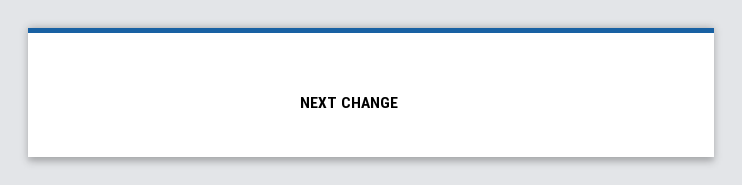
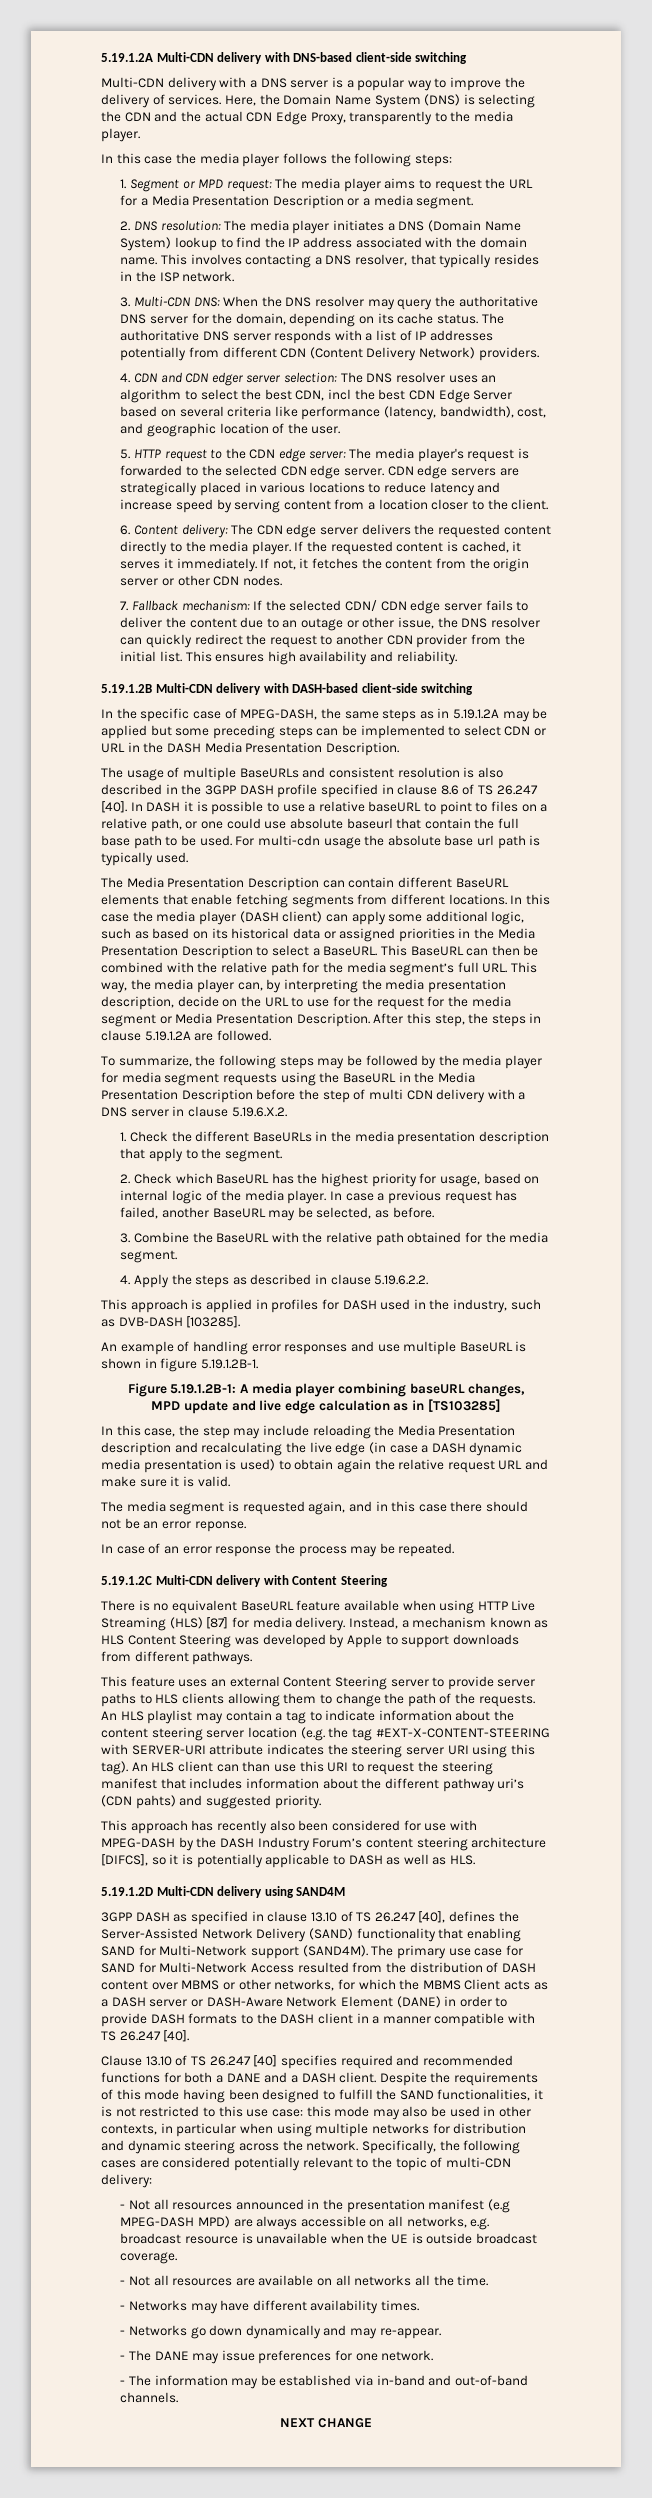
+ 5.19.1.2A Multi-CDN delivery with DNS-based client-side switching
+ Multi-CDN delivery with a DNS server is a popular way to improve the delivery of services. Here, the Domain Name System (DNS) is selecting the CDN and the actual CDN Edge Proxy, transparently to the media player.
+ In this case the media player follows the following steps:
+ 1. Segment or MPD request: The media player aims to request the URL for a Media Presentation Description or a media segment.
+ 2. DNS resolution: The media player initiates a DNS (Domain Name System) lookup to find the IP address associated with the domain name. This involves contacting a DNS resolver, that typically resides in the ISP network.
+ 3. Multi-CDN DNS: When the DNS resolver may query the authoritative DNS server for the domain, depending on its cache status. The authoritative DNS server responds with a list of IP addresses potentially from different CDN (Content Delivery Network) providers.
+ 4. CDN and CDN edger server selection: The DNS resolver uses an algorithm to select the best CDN, incl the best CDN Edge Server based on several criteria like performance (latency, bandwidth), cost, and geographic location of the user.
+ 5. HTTP request to the CDN edge server: The media player's request is forwarded to the selected CDN edge server. CDN edge servers are strategically placed in various locations to reduce latency and increase speed by serving content from a location closer to the client.
+ 6. Content delivery: The CDN edge server delivers the requested content directly to the media player. If the requested content is cached, it serves it immediately. If not, it fetches the content from the origin server or other CDN nodes.
+ 7. Fallback mechanism: If the selected CDN/ CDN edge server fails to deliver the content due to an outage or other issue, the DNS resolver can quickly redirect the request to another CDN provider from the initial list. This ensures high availability and reliability.
+ 5.19.1.2B Multi-CDN delivery with DASH-based client-side switching
+ In the specific case of MPEG-DASH, the same steps as in 5.19.1.2A may be applied but some preceding steps can be implemented to select CDN or URL in the DASH Media Presentation Description.
+ The usage of multiple BaseURLs and consistent resolution is also described in the 3GPP DASH profile specified in clause 8.6 of TS 26.247 [40]. In DASH it is possible to use a relative baseURL to point to files on a relative path, or one could use absolute baseurl that contain the full base path to be used. For multi-cdn usage the absolute base url path is typically used.
+ The Media Presentation Description can contain different BaseURL elements that enable fetching segments from different locations. In this case the media player (DASH client) can apply some additional logic, such as based on its historical data or assigned priorities in the Media Presentation Description to select a BaseURL. This BaseURL can then be combined with the relative path for the media segment’s full URL. This way, the media player can, by interpreting the media presentation description, decide on the URL to use for the request for the media segment or Media Presentation Description. After this step, the steps in clause 5.19.1.2A are followed.
+ To summarize, the following steps may be followed by the media player for media segment requests using the BaseURL in the Media Presentation Description before the step of multi CDN delivery with a DNS server in clause 5.19.6.X.2.
+ 1. Check the different BaseURLs in the media presentation description that apply to the segment.
+ 2. Check which BaseURL has the highest priority for usage, based on internal logic of the media player. In case a previous request has failed, another BaseURL may be selected, as before.
+ 3. Combine the BaseURL with the relative path obtained for the media segment.
+ 4. Apply the steps as described in clause 5.19.6.2.2.
+ This approach is applied in profiles for DASH used in the industry, such as DVB-DASH [103285].
+ An example of handling error responses and use multiple BaseURL is shown in figure 5.19.1.2B-1.
+ Figure 5.19.1.2B-1: A media player combining baseURL changes,
+ MPD update and live edge calculation as in [TS103285]
+ In this case, the step may include reloading the Media Presentation description and recalculating the live edge (in case a DASH dynamic media presentation is used) to obtain again the relative request URL and make sure it is valid.
+ The media segment is requested again, and in this case there should not be an error reponse.
+ In case of an error response the process may be repeated.
+ 5.19.1.2C Multi-CDN delivery with Content Steering
+ There is no equivalent BaseURL feature available when using HTTP Live Streaming (HLS) [87] for media delivery. Instead, a mechanism known as HLS Content Steering was developed by Apple to support downloads from different pathways.
+ This feature uses an external Content Steering server to provide server paths to HLS clients allowing them to change the path of the requests. An HLS playlist may contain a tag to indicate information about the content steering server location (e.g. the tag #EXT-X-CONTENT-STEERING with SERVER-URI attribute indicates the steering server URI using this tag). An HLS client can than use this URI to request the steering manifest that includes information about the different pathway uri’s (CDN pahts) and suggested priority.
+ This approach has recently also been considered for use with MPEG-DASH by the DASH Industry Forum’s content steering architecture [DIFCS], so it is potentially applicable to DASH as well as HLS.
+ 5.19.1.2D Multi-CDN delivery using SAND4M
+ 3GPP DASH as specified in clause 13.10 of TS 26.247 [40], defines the Server-Assisted Network Delivery (SAND) functionality that enabling SAND for Multi-Network support (SAND4M). The primary use case for SAND for Multi-Network Access resulted from the distribution of DASH content over MBMS or other networks, for which the MBMS Client acts as a DASH server or DASH-Aware Network Element (DANE) in order to provide DASH formats to the DASH client in a manner compatible with TS 26.247 [40].
+ Clause 13.10 of TS 26.247 [40] specifies required and recommended functions for both a DANE and a DASH client. Despite the requirements of this mode having been designed to fulfill the SAND functionalities, it is not restricted to this use case: this mode may also be used in other contexts, in particular when using multiple networks for distribution and dynamic steering across the network. Specifically, the following cases are considered potentially relevant to the topic of multi-CDN delivery:
+ - Not all resources announced in the presentation manifest (e.g MPEG-DASH MPD) are always accessible on all networks, e.g. broadcast resource is unavailable when the UE is outside broadcast coverage.
+ - Not all resources are available on all networks all the time.
+ - Networks may have different availability times.
+ - Networks go down dynamically and may re-appear.
+ - The DANE may issue preferences for one network.
+ - The information may be established via in-band and out-of-band channels.

